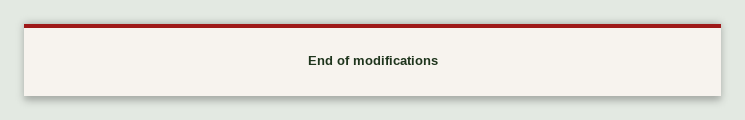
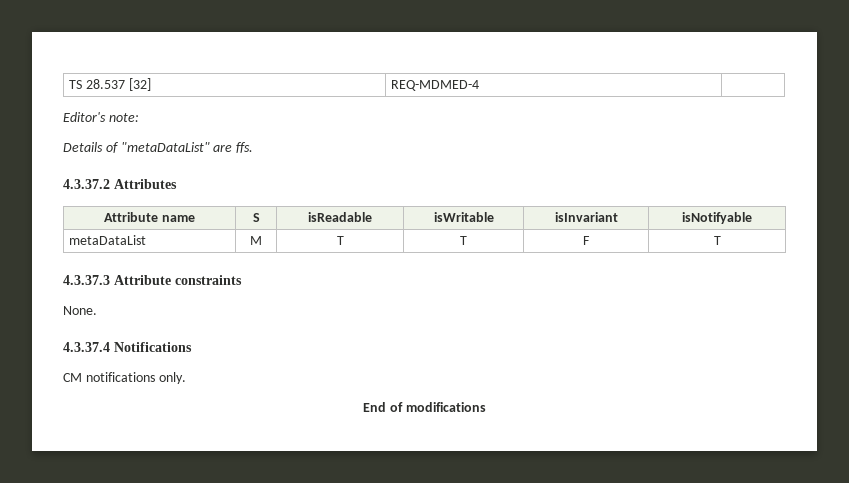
+ TS 28.537 [32] | REQ-MDMED-4 |
+ Editor's note:
+ Details of "metaDataList" are ffs.
+ 4.3.37.2 Attributes
+ Attribute name | S | isReadable | isWritable | isInvariant | isNotifyable
+ metaDataList | M | T | T | F | T
+ 4.3.37.3 Attribute constraints
+ None.
+ 4.3.37.4 Notifications
+ CM notifications only.

